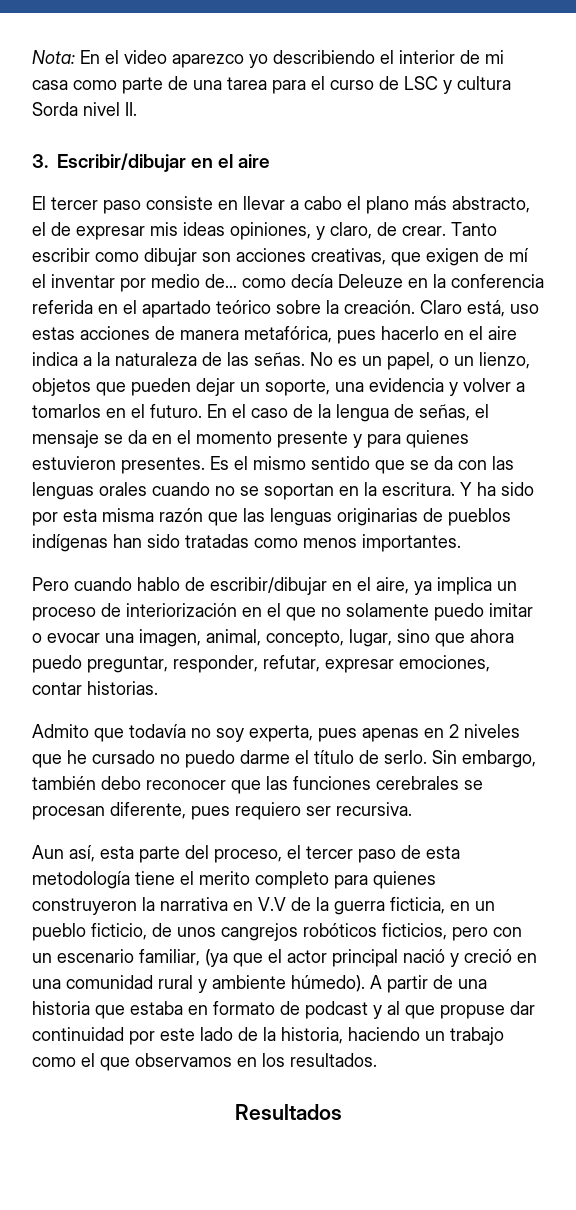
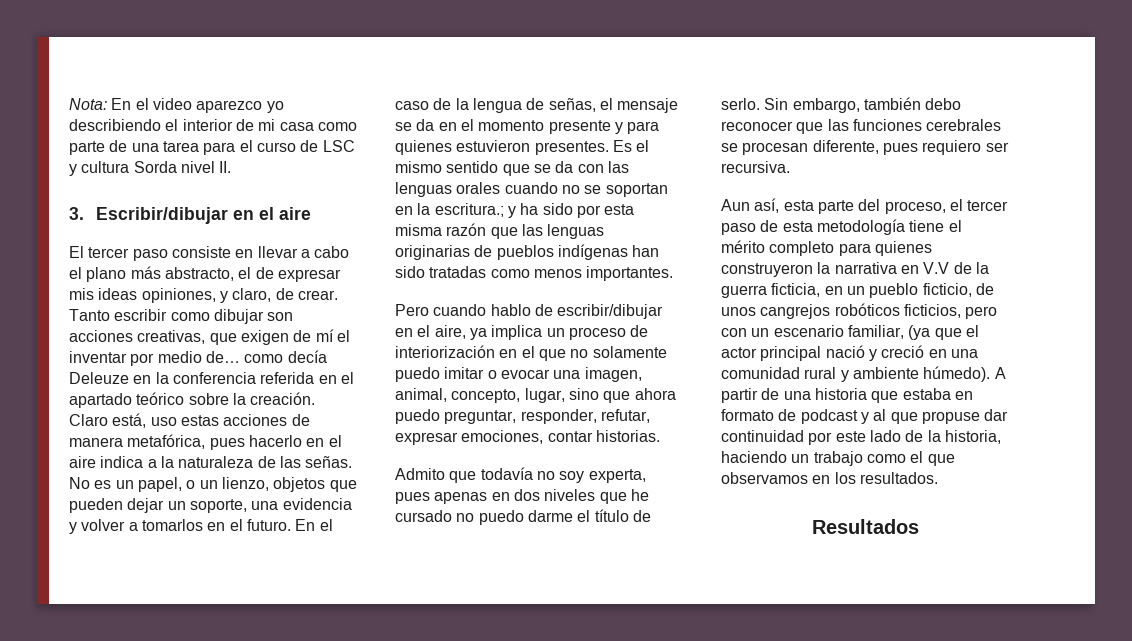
- Es el mismo sentido que se da con las lenguas orales cuando no se soportan en la escritura. Y ha sido por esta misma razón que las lenguas originarias de pueblos indígenas han sido tratadas como menos importantes.
+ Es el mismo sentido que se da con las lenguas orales cuando no se soportan en la escritura.; y ha sido por esta misma razón que las lenguas originarias de pueblos indígenas han sido tratadas como menos importantes.
- Admito que todavía no soy experta, pues apenas en 2 niveles que he cursado no puedo darme el título de serlo.
+ Admito que todavía no soy experta, pues apenas en dos niveles que he cursado no puedo darme el título de serlo.
- Aun así, esta parte del proceso, el tercer paso de esta metodología tiene el merito completo para quienes construyeron la narrativa en V.V de la guerra ficticia, en un pueblo ficticio, de unos cangrejos robóticos ficticios, pero con un escenario familiar, (ya que el actor principal nació y creció en una comunidad rural y ambiente húmedo).
+ Aun así, esta parte del proceso, el tercer paso de esta metodología tiene el mérito completo para quienes construyeron la narrativa en V.V de la guerra ficticia, en un pueblo ficticio, de unos cangrejos robóticos ficticios, pero con un escenario familiar, (ya que el actor principal nació y creció en una comunidad rural y ambiente húmedo).

